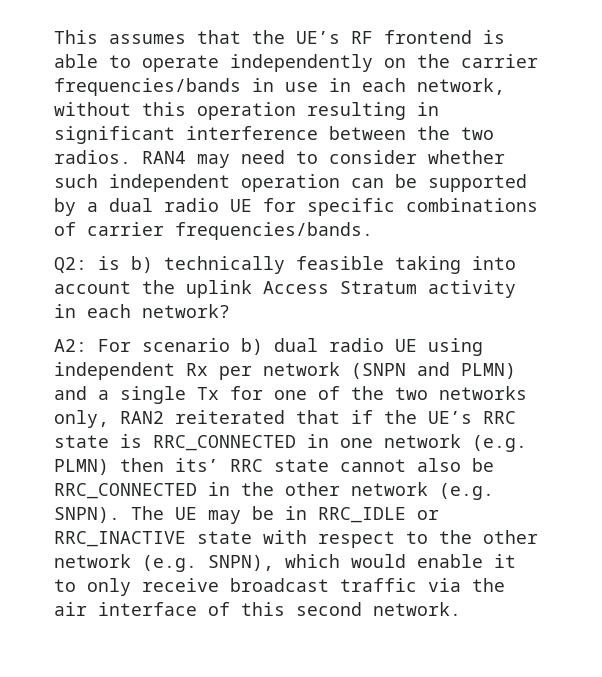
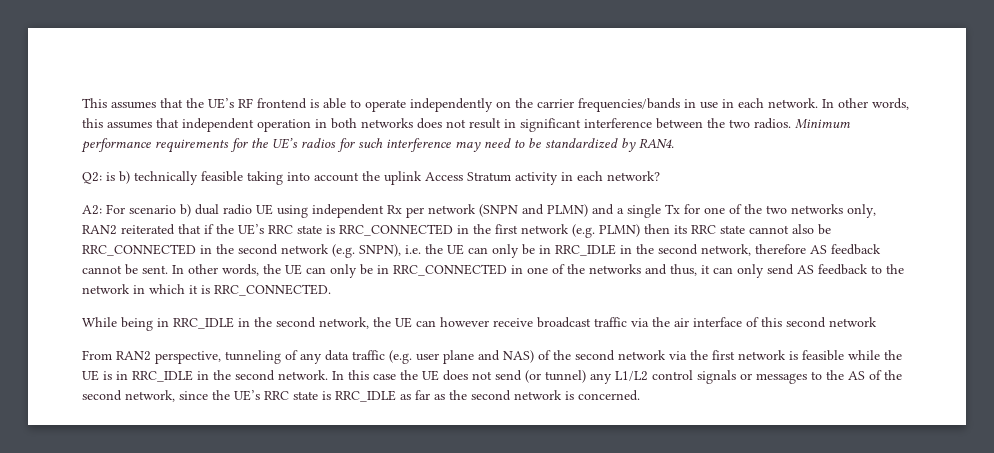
- This assumes that the UE’s RF frontend is able to operate independently on the carrier frequencies/bands in use in each network, without this operation resulting in significant interference between the two radios.
+ This assumes that the UE’s RF frontend is able to operate independently on the carrier frequencies/bands in use in each network. In other words, this assumes that independent operation in both networks does not result in significant interference between the two radios.
- RAN4 may need to consider whether such independent operation can be supported by a dual radio UE for specific combinations of carrier frequencies/bands.
+ Minimum performance requirements for the UE’s radios for such interference may need to be standardized by RAN4.
- A2: For scenario b) dual radio UE using independent Rx per network (SNPN and PLMN) and a single Tx for one of the two networks only, RAN2 reiterated that if the UE’s RRC state is RRC_CONNECTED in one network (e.g. PLMN) then its’ RRC state cannot also be RRC_CONNECTED in the other network (e.g. SNPN). The UE may be in RRC_IDLE or RRC_INACTIVE state with respect to the other network (e.g. SNPN), which would enable it to only receive broadcast traffic via the air interface of this second network.
+ A2: For scenario b) dual radio UE using independent Rx per network (SNPN and PLMN) and a single Tx for one of the two networks only, RAN2 reiterated that if the UE’s RRC state is RRC_CONNECTED in the first network (e.g. PLMN) then its RRC state cannot also be RRC_CONNECTED in the second network (e.g. SNPN), i.e. the UE can only be in RRC_IDLE in the second network, therefore AS feedback cannot be sent. In other words, the UE can only be in RRC_CONNECTED in one of the networks and thus, it can only send AS feedback to the network in which it is RRC_CONNECTED.
+ While being in RRC_IDLE in the second network, the UE can however receive broadcast traffic via the air interface of this second network
+ From RAN2 perspective, tunneling of any data traffic (e.g. user plane and NAS) of the second network via the first network is feasible while the UE is in RRC_IDLE in the second network. In this case the UE does not send (or tunnel) any L1/L2 control signals or messages to the AS of the second network, since the UE’s RRC state is RRC_IDLE as far as the second network is concerned.

